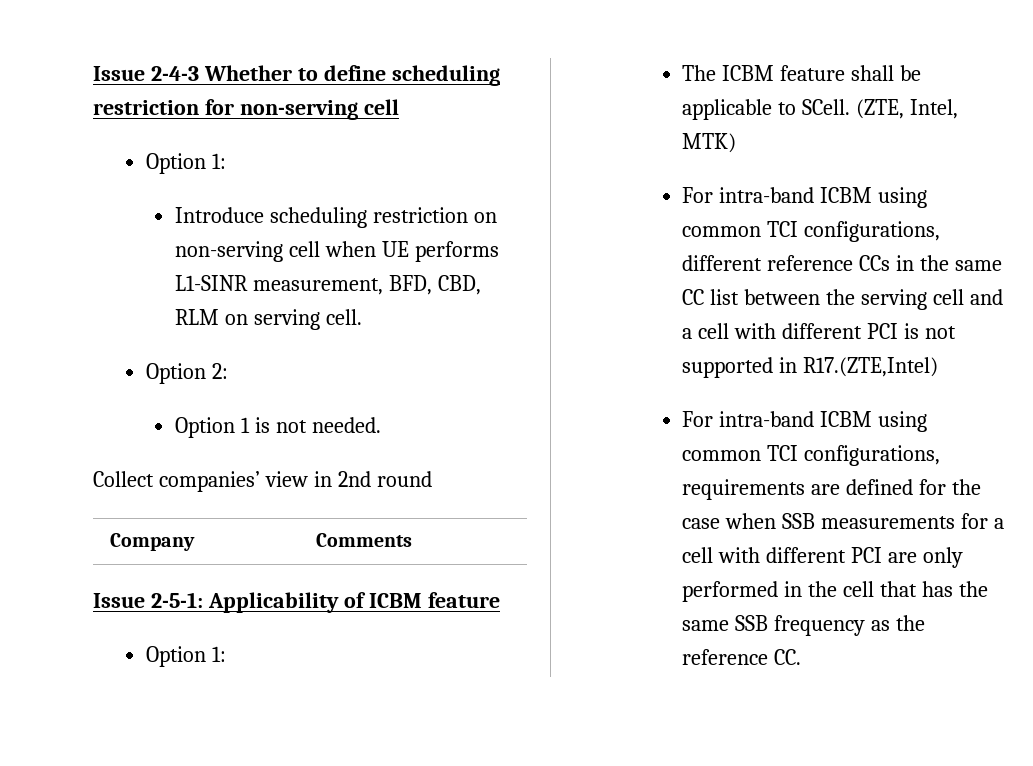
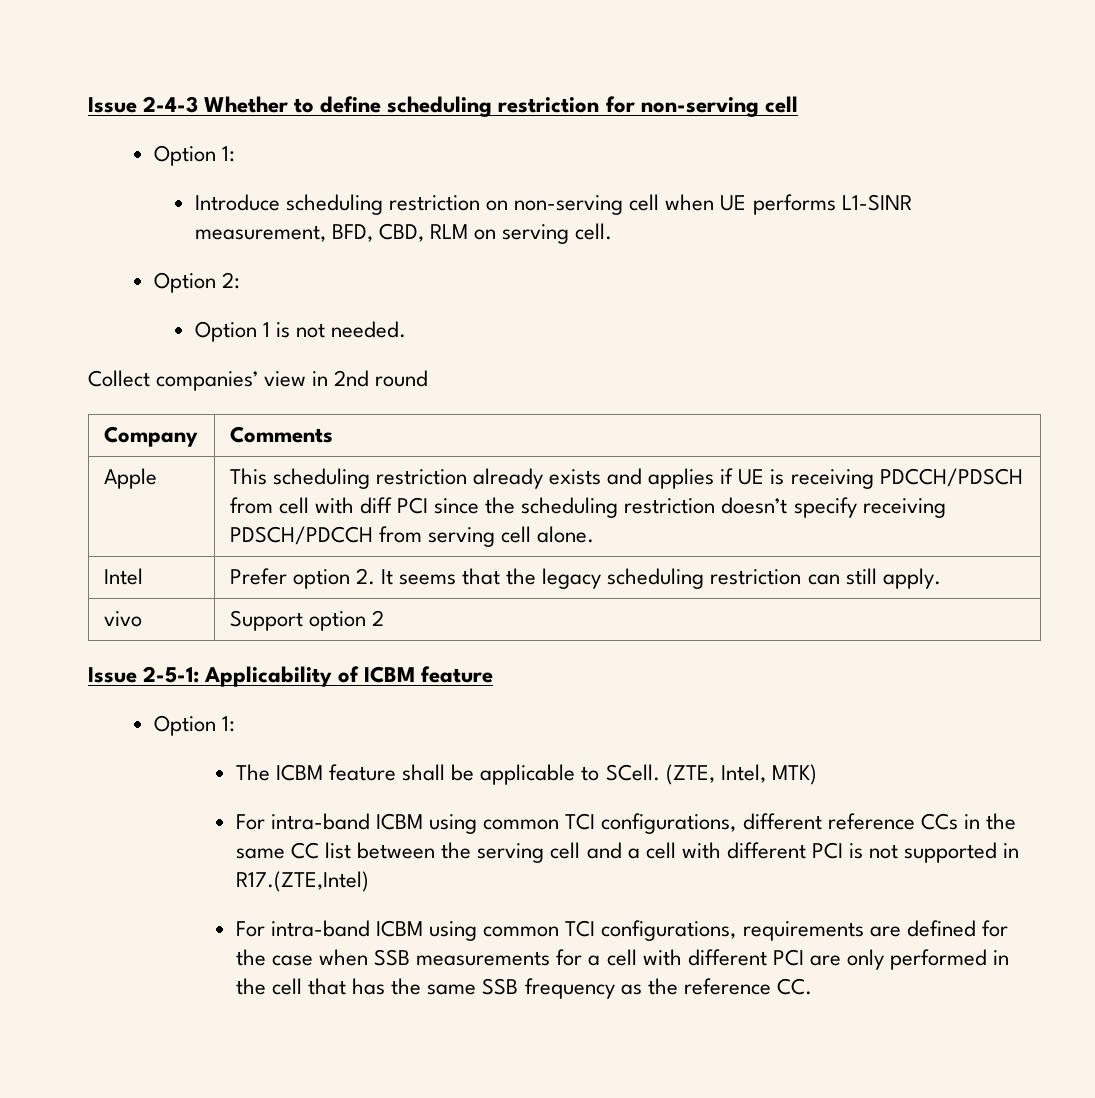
+ Apple | This scheduling restriction already exists and applies if UE is receiving PDCCH/PDSCH from cell with diff PCI since the scheduling restriction doesn’t specify receiving PDSCH/PDCCH from serving cell alone.
+ Intel | Prefer option 2. It seems that the legacy scheduling restriction can still apply.
+ vivo | Support option 2

